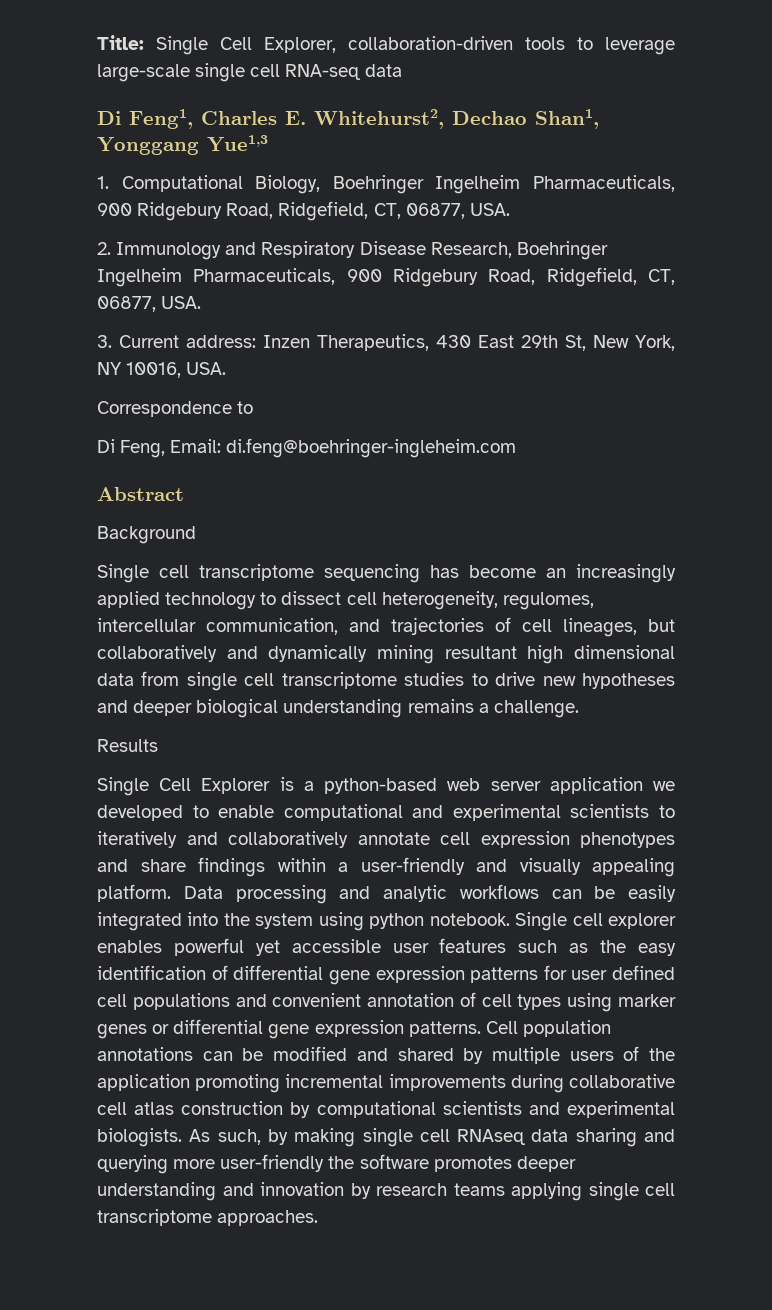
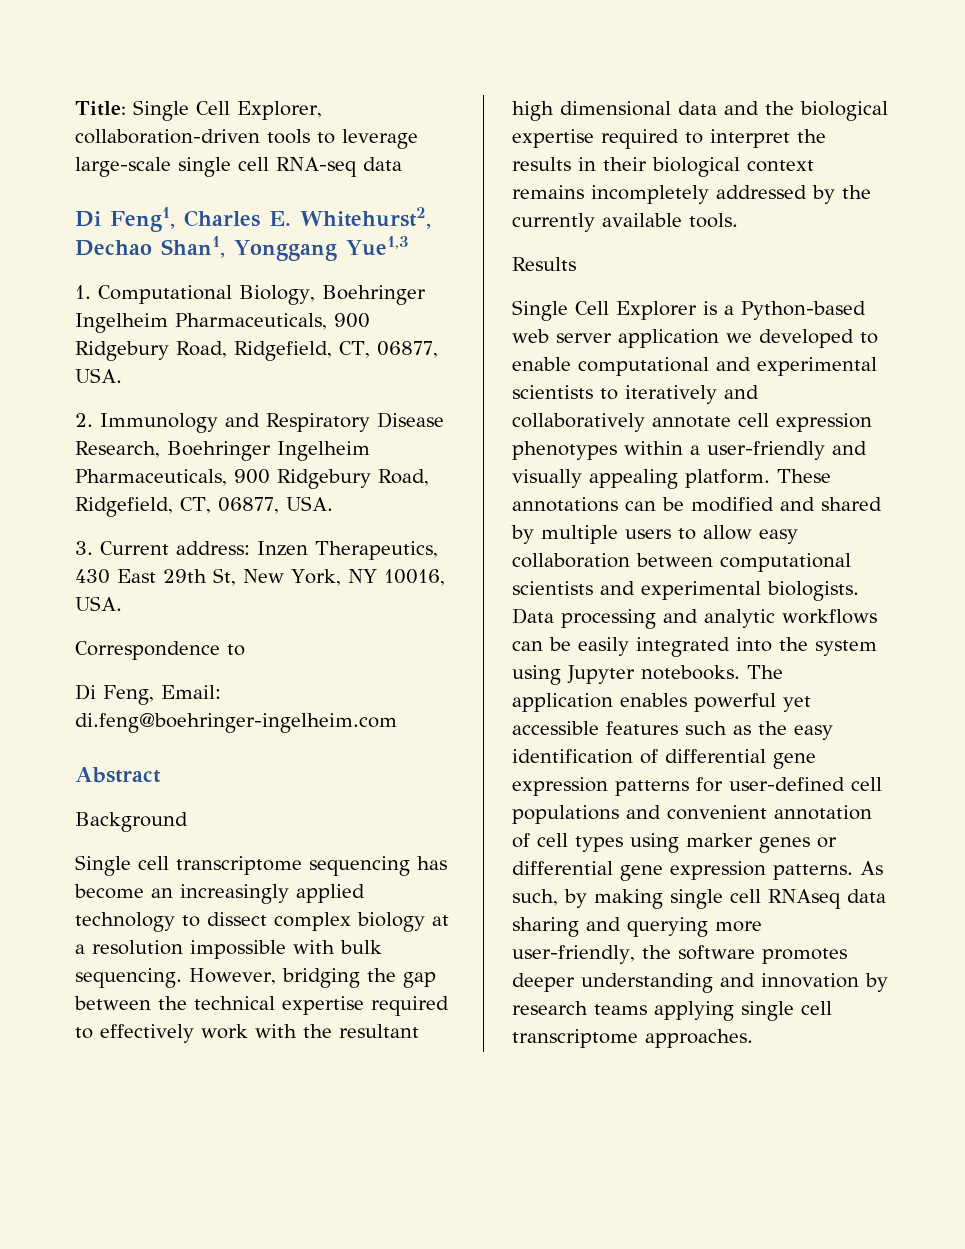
- Di Feng, Email: di.feng@boehringer-ingleheim.com
+ Di Feng, Email: di.feng@boehringer-ingelheim.com
- Single cell transcriptome sequencing has become an increasingly applied technology to dissect cell heterogeneity, regulomes, intercellular communication, and trajectories of cell lineages, but collaboratively and dynamically mining resultant high dimensional data from single cell transcriptome studies to drive new hypotheses and deeper biological understanding remains a challenge.
+ Single cell transcriptome sequencing has become an increasingly applied technology to dissect complex biology at a resolution impossible with bulk sequencing. However, bridging the gap between the technical expertise required to effectively work with the resultant high dimensional data and the biological expertise required to interpret the results in their biological context remains incompletely addressed by the currently available tools.
- Single Cell Explorer is a python-based web server application we developed to enable computational and experimental scientists to iteratively and collaboratively annotate cell expression phenotypes and share findings within a user-friendly and visually appealing platform.
+ Single Cell Explorer is a Python-based web server application we developed to enable computational and experimental scientists to iteratively and collaboratively annotate cell expression phenotypes within a user-friendly and visually appealing platform.
+ These annotations can be modified and shared by multiple users to allow easy collaboration between computational scientists and experimental biologists.
- Data processing and analytic workflows can be easily integrated into the system using python notebook. Single cell explorer enables powerful yet accessible user features such as the easy identification of differential gene expression patterns for user defined cell populations and convenient annotation of cell types using marker genes or differential gene expression patterns.
+ Data processing and analytic workflows can be easily integrated into the system using Jupyter notebooks. The application enables powerful yet accessible features such as the easy identification of differential gene expression patterns for user-defined cell populations and convenient annotation of cell types using marker genes or differential gene expression patterns.
- Cell population annotations can be modified and shared by multiple users of the application promoting incremental improvements during collaborative cell atlas construction by computational scientists and experimental biologists.
- As such, by making single cell RNAseq data sharing and querying more user-friendly the software promotes deeper understanding and innovation by research teams applying single cell transcriptome approaches.
+ As such, by making single cell RNAseq data sharing and querying more user-friendly, the software promotes deeper understanding and innovation by research teams applying single cell transcriptome approaches.

